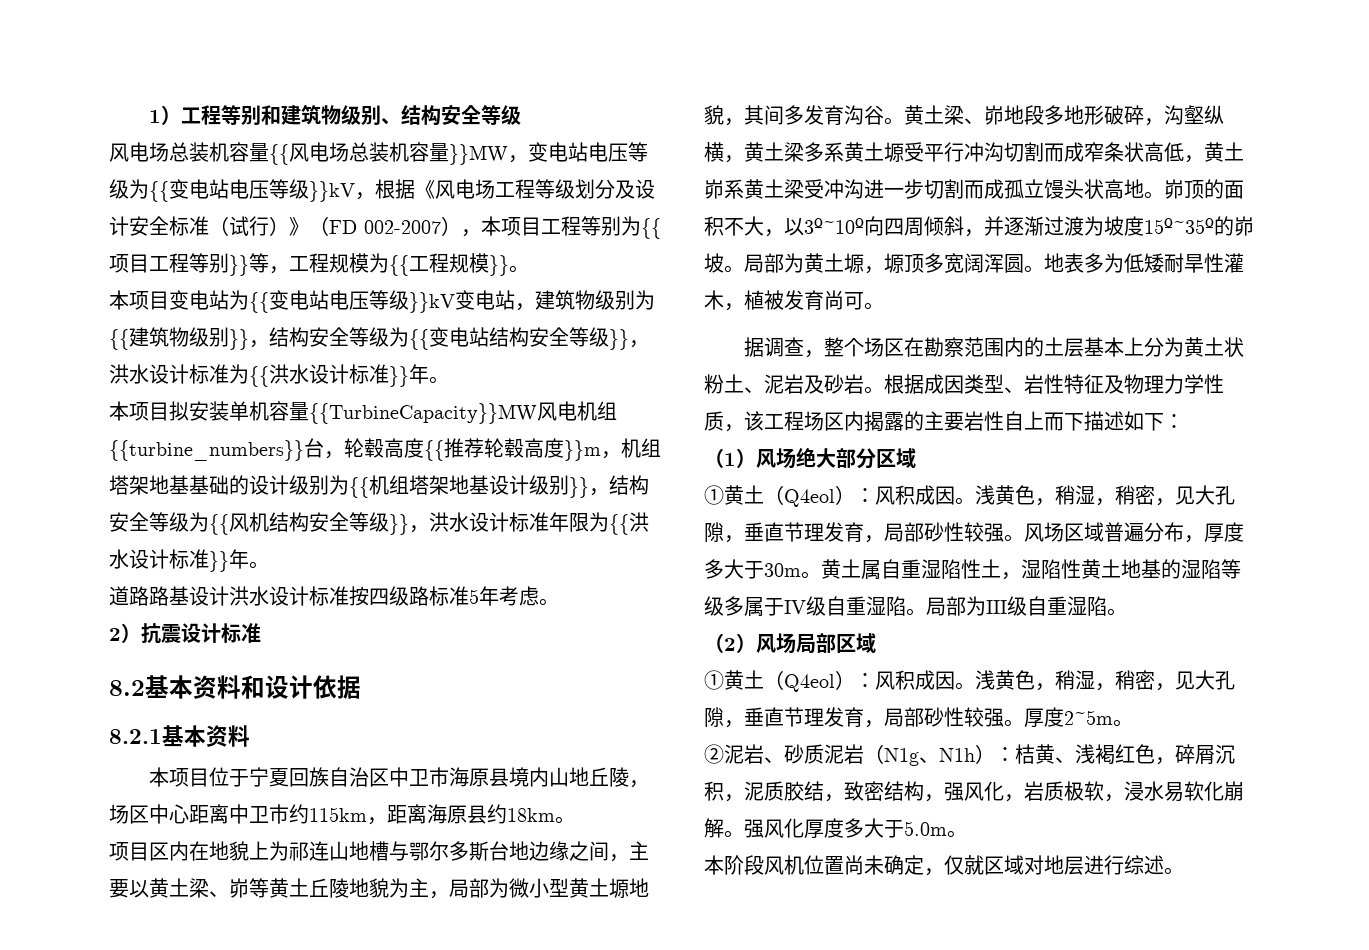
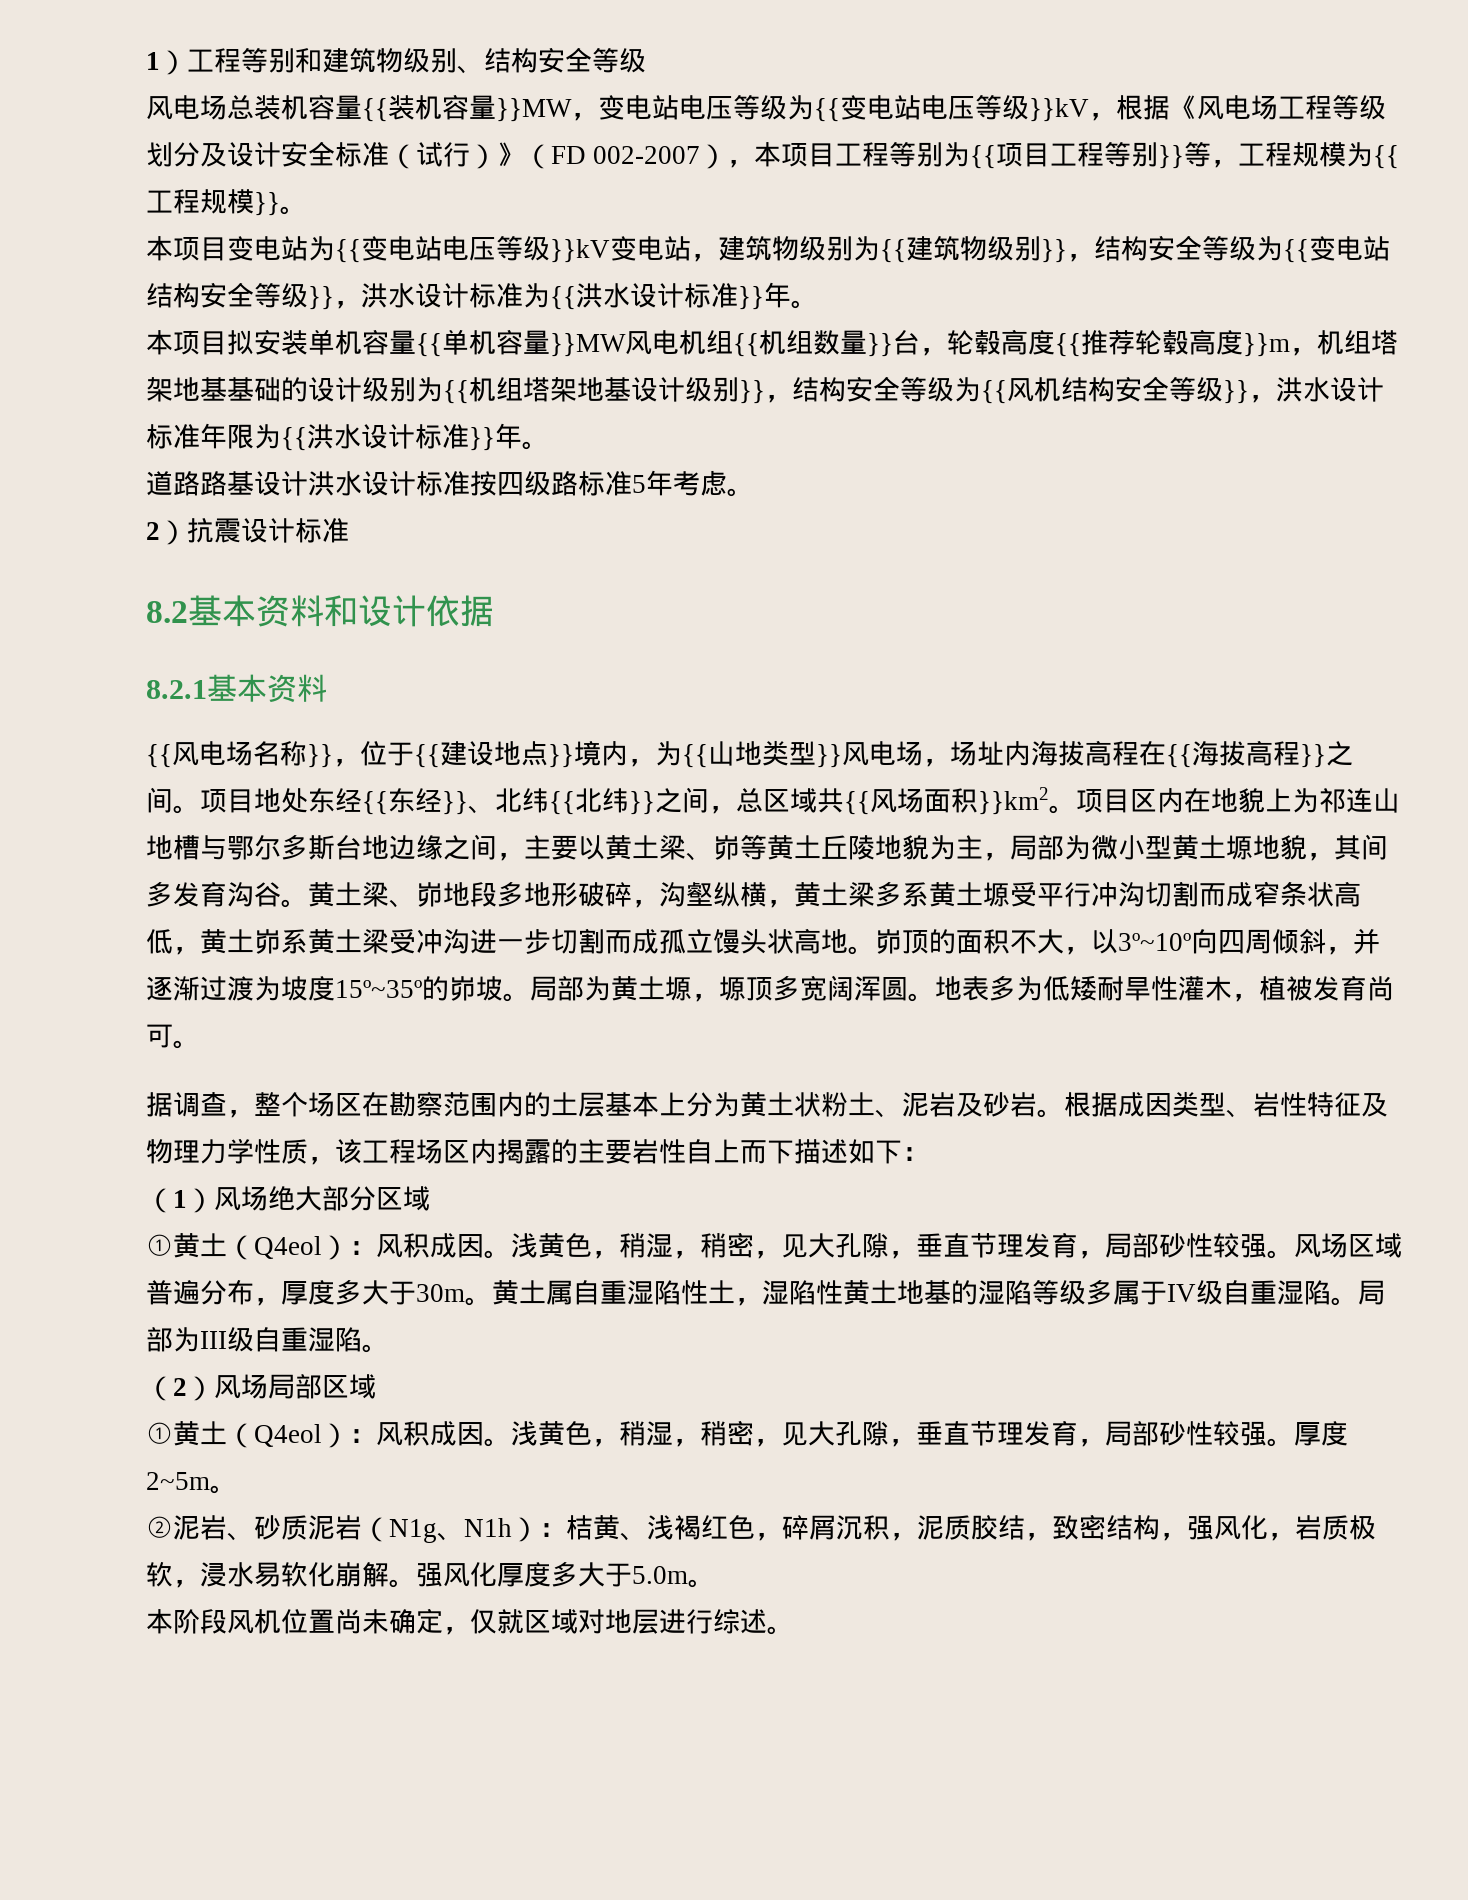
- 风电场总装机容量{{风电场总装机容量}}MW，变电站电压等级为{{变电站电压等级}}kV，根据《风电场工程等级划分及设计安全标准（试行）》（FD 002-2007），本项目工程等别为{{项目工程等别}}等，工程规模为{{工程规模}}。
+ 风电场总装机容量{{装机容量}}MW，变电站电压等级为{{变电站电压等级}}kV，根据《风电场工程等级划分及设计安全标准（试行）》（FD 002-2007），本项目工程等别为{{项目工程等别}}等，工程规模为{{工程规模}}。
- 本项目拟安装单机容量{{TurbineCapacity}}MW风电机组{{turbine_numbers}}台，轮毂高度{{推荐轮毂高度}}m，机组塔架地基基础的设计级别为{{机组塔架地基设计级别}}，结构安全等级为{{风机结构安全等级}}，洪水设计标准年限为{{洪水设计标准}}年。
+ 本项目拟安装单机容量{{单机容量}}MW风电机组{{机组数量}}台，轮毂高度{{推荐轮毂高度}}m，机组塔架地基基础的设计级别为{{机组塔架地基设计级别}}，结构安全等级为{{风机结构安全等级}}，洪水设计标准年限为{{洪水设计标准}}年。
- 本项目位于宁夏回族自治区中卫市海原县境内山地丘陵，场区中心距离中卫市约115km，距离海原县约18km。
- 项目区内在地貌上为祁连山地槽与鄂尔多斯台地边缘之间，主要以黄土梁、峁等黄土丘陵地貌为主，局部为微小型黄土塬地貌，其间多发育沟谷。
+ {{风电场名称}}，位于{{建设地点}}境内，为{{山地类型}}风电场，场址内海拔高程在{{海拔高程}}之间。项目地处东经{{东经}}、北纬{{北纬}}之间，总区域共{{风场面积}}km2。项目区内在地貌上为祁连山地槽与鄂尔多斯台地边缘之间，主要以黄土梁、峁等黄土丘陵地貌为主，局部为微小型黄土塬地貌，其间多发育沟谷。

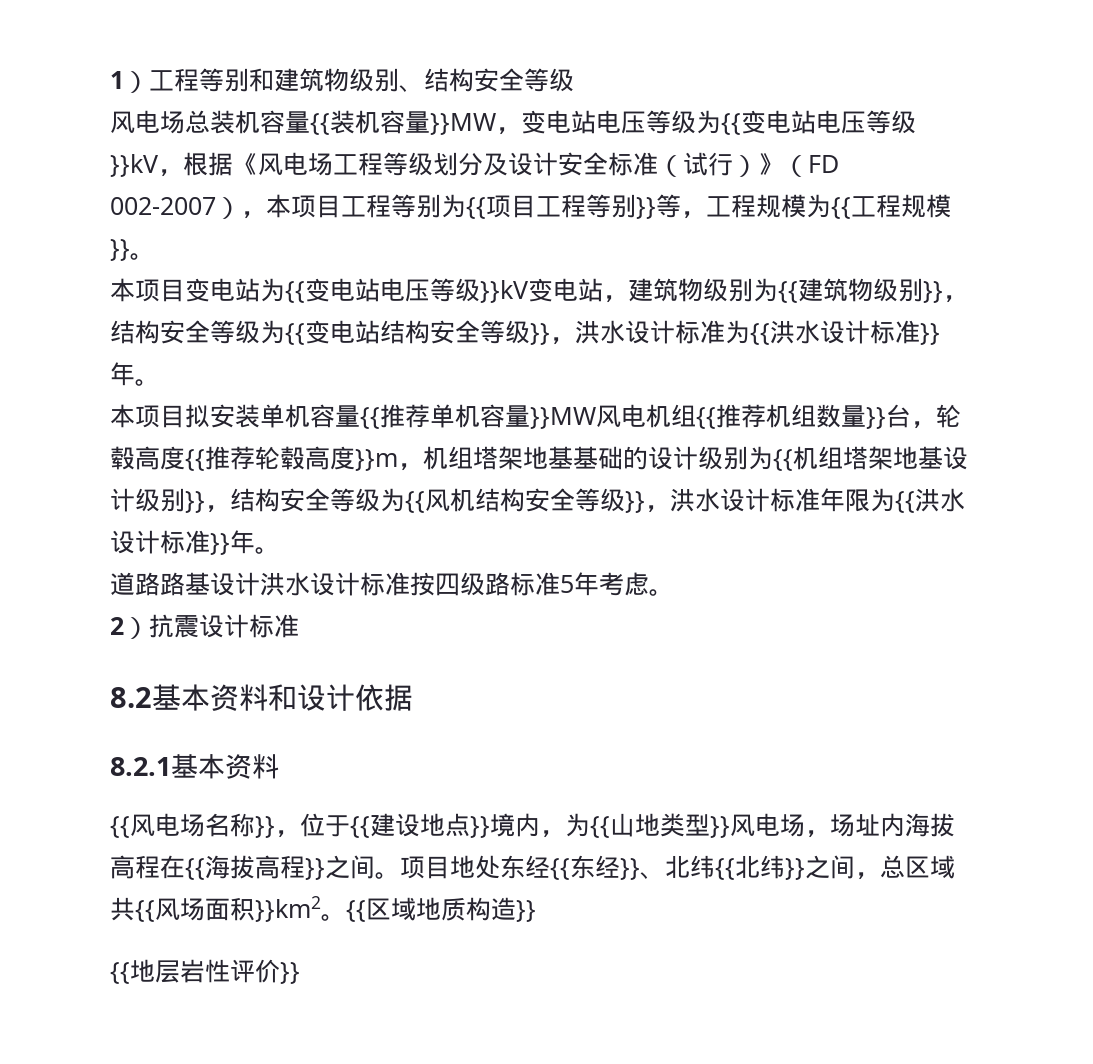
- 本项目拟安装单机容量{{单机容量}}MW风电机组{{机组数量}}台，轮毂高度{{推荐轮毂高度}}m，机组塔架地基基础的设计级别为{{机组塔架地基设计级别}}，结构安全等级为{{风机结构安全等级}}，洪水设计标准年限为{{洪水设计标准}}年。
+ 本项目拟安装单机容量{{推荐单机容量}}MW风电机组{{推荐机组数量}}台，轮毂高度{{推荐轮毂高度}}m，机组塔架地基基础的设计级别为{{机组塔架地基设计级别}}，结构安全等级为{{风机结构安全等级}}，洪水设计标准年限为{{洪水设计标准}}年。
- 项目区内在地貌上为祁连山地槽与鄂尔多斯台地边缘之间，主要以黄土梁、峁等黄土丘陵地貌为主，局部为微小型黄土塬地貌，其间多发育沟谷。黄土梁、峁地段多地形破碎，沟壑纵横，黄土梁多系黄土塬受平行冲沟切割而成窄条状高低，黄土峁系黄土梁受冲沟进一步切割而成孤立馒头状高地。峁顶的面积不大，以3º~10º向四周倾斜，并逐渐过渡为坡度15º~35º的峁坡。局部为黄土塬，塬顶多宽阔浑圆。地表多为低矮耐旱性灌木，植被发育尚可。
- 据调查，整个场区在勘察范围内的土层基本上分为黄土状粉土、泥岩及砂岩。根据成因类型、岩性特征及物理力学性质，该工程场区内揭露的主要岩性自上而下描述如下：
- （1）风场绝大部分区域
- ①黄土（Q4eol）：风积成因。浅黄色，稍湿，稍密，见大孔隙，垂直节理发育，局部砂性较强。风场区域普遍分布，厚度多大于30m。黄土属自重湿陷性土，湿陷性黄土地基的湿陷等级多属于IV级自重湿陷。局部为III级自重湿陷。
- （2）风场局部区域
- ①黄土（Q4eol）：风积成因。浅黄色，稍湿，稍密，见大孔隙，垂直节理发育，局部砂性较强。厚度2~5m。
- ②泥岩、砂质泥岩（N1g、N1h）：桔黄、浅褐红色，碎屑沉积，泥质胶结，致密结构，强风化，岩质极软，浸水易软化崩解。强风化厚度多大于5.0m。
- 本阶段风机位置尚未确定，仅就区域对地层进行综述。
+ {{区域地质构造}}
+ {{地层岩性评价}}

